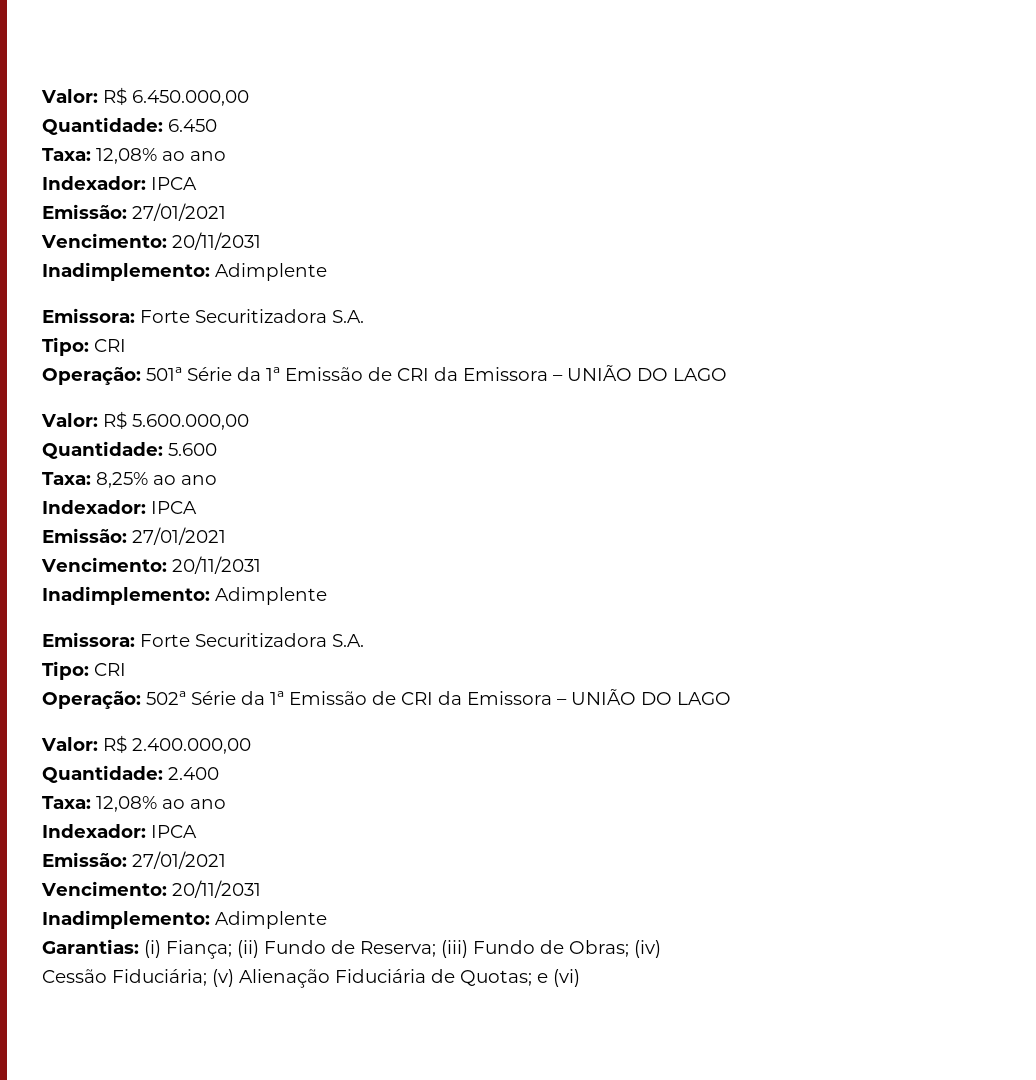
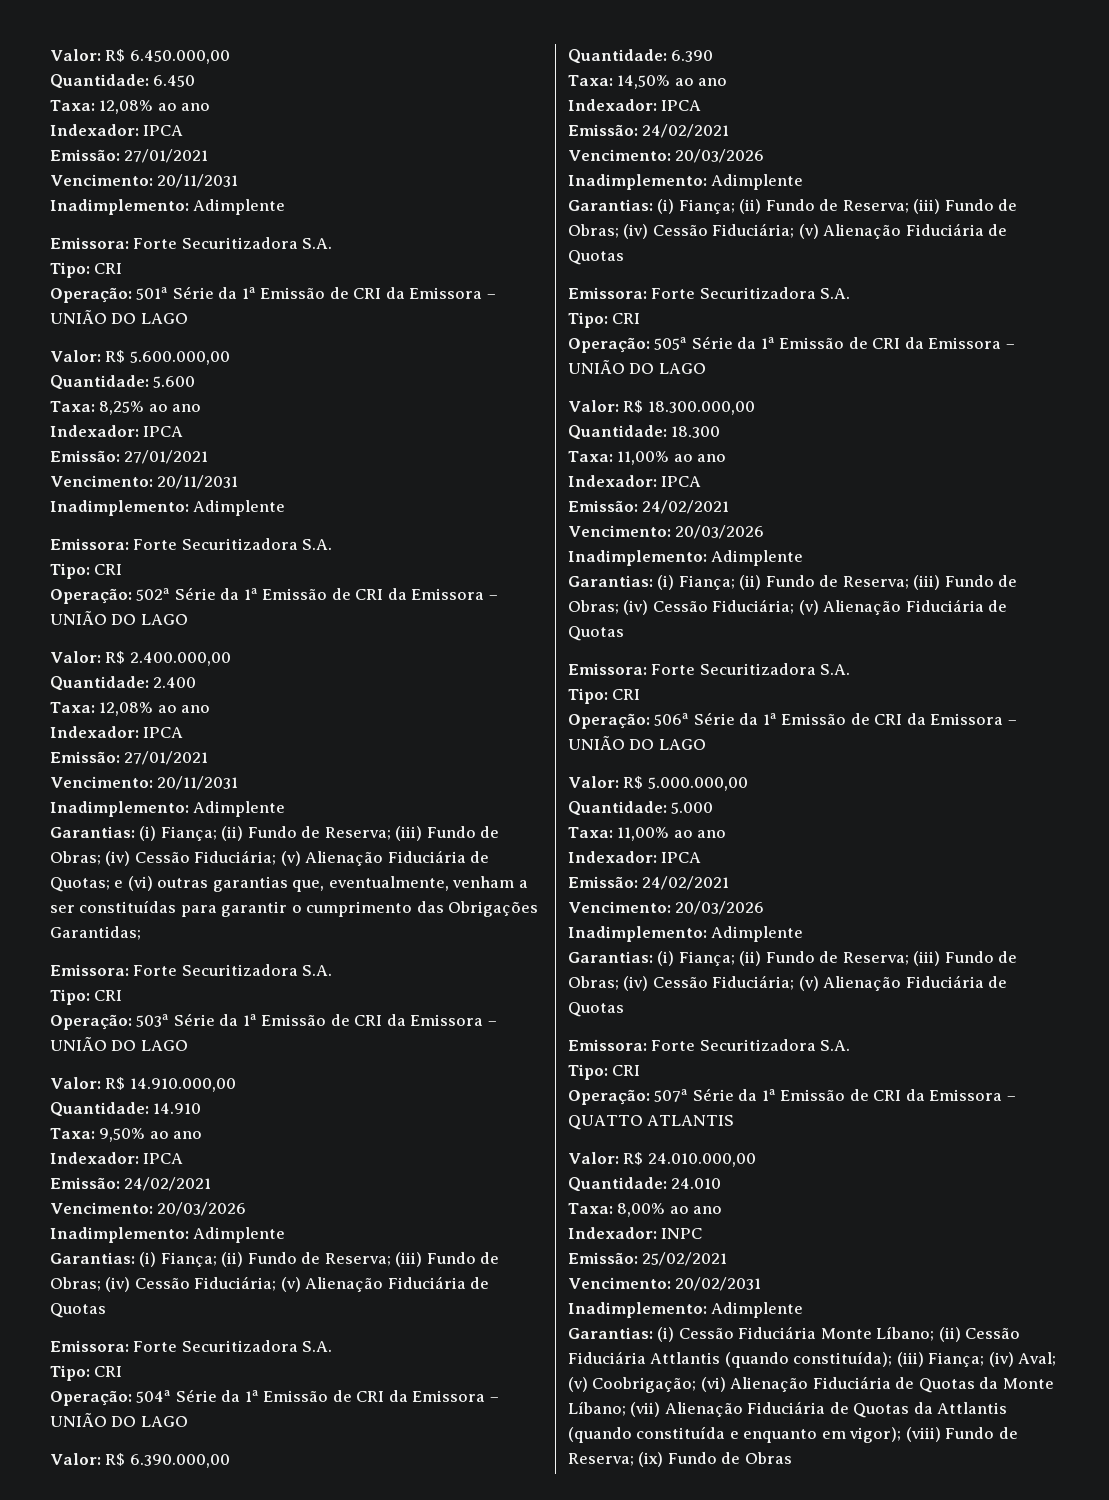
- Garantias: (i) Fiança; (ii) Fundo de Reserva; (iii) Fundo de Obras; (iv)
- Cessão Fiduciária; (v) Alienação Fiduciária de Quotas; e (vi)
+ Garantias: (i) Fiança; (ii) Fundo de Reserva; (iii) Fundo de Obras; (iv) Cessão Fiduciária; (v) Alienação Fiduciária de Quotas; e (vi) outras garantias que, eventualmente, venham a ser constituídas para garantir o cumprimento das Obrigações Garantidas;
+ Emissora: Forte Securitizadora S.A.
+ Tipo: CRI
+ Operação: 503ª Série da 1ª Emissão de CRI da Emissora – UNIÃO DO LAGO
+ Valor: R$ 14.910.000,00
+ Quantidade: 14.910
+ Taxa: 9,50% ao ano
+ Indexador: IPCA
+ Emissão: 24/02/2021
+ Vencimento: 20/03/2026
+ Inadimplemento: Adimplente
+ Garantias: (i) Fiança; (ii) Fundo de Reserva; (iii) Fundo de Obras; (iv) Cessão Fiduciária; (v) Alienação Fiduciária de Quotas
+ Emissora: Forte Securitizadora S.A.
+ Tipo: CRI
+ Operação: 504ª Série da 1ª Emissão de CRI da Emissora – UNIÃO DO LAGO
+ Valor: R$ 6.390.000,00
+ Quantidade: 6.390
+ Taxa: 14,50% ao ano
+ Indexador: IPCA
+ Emissão: 24/02/2021
+ Vencimento: 20/03/2026
+ Inadimplemento: Adimplente
+ Garantias: (i) Fiança; (ii) Fundo de Reserva; (iii) Fundo de Obras; (iv) Cessão Fiduciária; (v) Alienação Fiduciária de Quotas
+ Emissora: Forte Securitizadora S.A.
+ Tipo: CRI
+ Operação: 505ª Série da 1ª Emissão de CRI da Emissora – UNIÃO DO LAGO
+ Valor: R$ 18.300.000,00
+ Quantidade: 18.300
+ Taxa: 11,00% ao ano
+ Indexador: IPCA
+ Emissão: 24/02/2021
+ Vencimento: 20/03/2026
+ Inadimplemento: Adimplente
+ Garantias: (i) Fiança; (ii) Fundo de Reserva; (iii) Fundo de Obras; (iv) Cessão Fiduciária; (v) Alienação Fiduciária de Quotas
+ Emissora: Forte Securitizadora S.A.
+ Tipo: CRI
+ Operação: 506ª Série da 1ª Emissão de CRI da Emissora – UNIÃO DO LAGO
+ Valor: R$ 5.000.000,00
+ Quantidade: 5.000
+ Taxa: 11,00% ao ano
+ Indexador: IPCA
+ Emissão: 24/02/2021
+ Vencimento: 20/03/2026
+ Inadimplemento: Adimplente
+ Garantias: (i) Fiança; (ii) Fundo de Reserva; (iii) Fundo de Obras; (iv) Cessão Fiduciária; (v) Alienação Fiduciária de Quotas
+ Emissora: Forte Securitizadora S.A.
+ Tipo: CRI
+ Operação: 507ª Série da 1ª Emissão de CRI da Emissora – QUATTO ATLANTIS
+ Valor: R$ 24.010.000,00
+ Quantidade: 24.010
+ Taxa: 8,00% ao ano
+ Indexador: INPC
+ Emissão: 25/02/2021
+ Vencimento: 20/02/2031
+ Inadimplemento: Adimplente
+ Garantias: (i) Cessão Fiduciária Monte Líbano; (ii) Cessão Fiduciária Attlantis (quando constituída); (iii) Fiança; (iv) Aval; (v) Coobrigação; (vi) Alienação Fiduciária de Quotas da Monte Líbano; (vii) Alienação Fiduciária de Quotas da Attlantis (quando constituída e enquanto em vigor); (viii) Fundo de Reserva; (ix) Fundo de Obras

